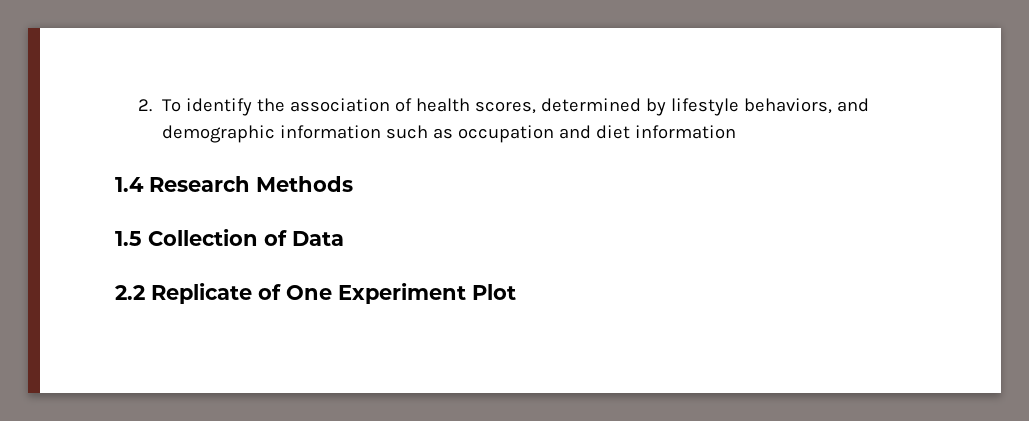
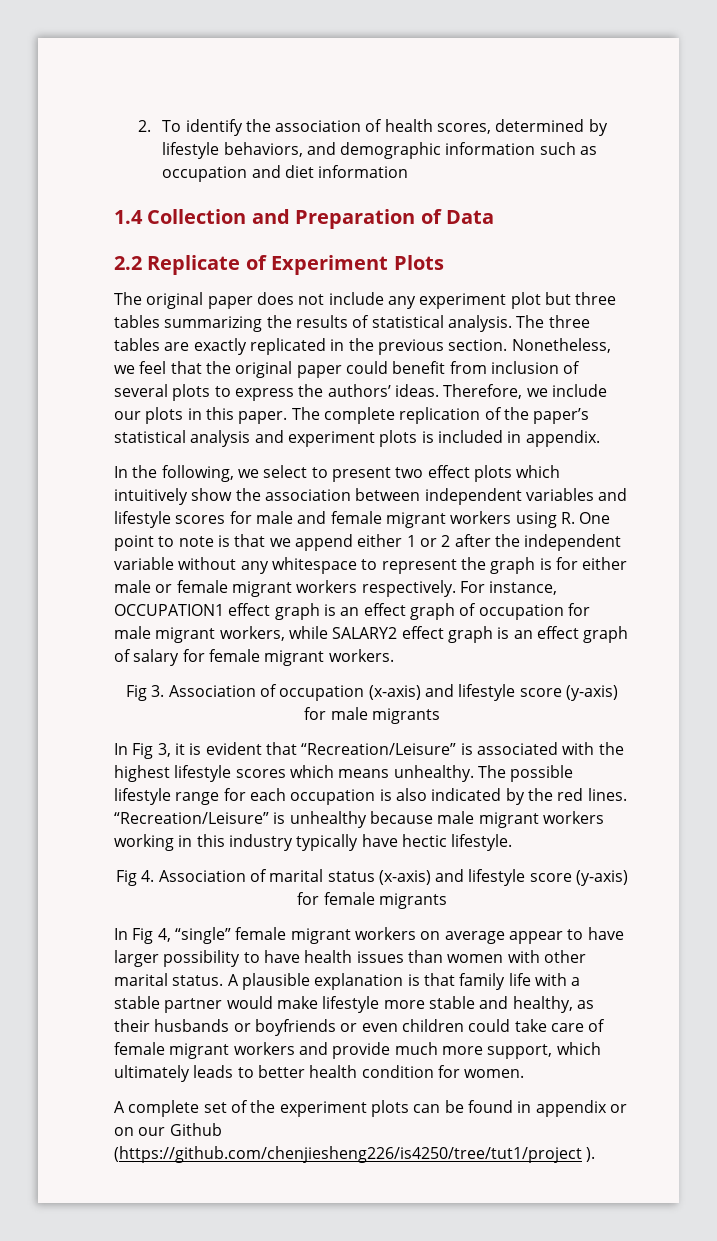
- 1.4 Research Methods
- 1.5 Collection of Data
+ 1.4 Collection and Preparation of Data
- 2.2 Replicate of One Experiment Plot
+ 2.2 Replicate of Experiment Plots
+ The original paper does not include any experiment plot but three tables summarizing the results of statistical analysis. The three tables are exactly replicated in the previous section. Nonetheless, we feel that the original paper could benefit from inclusion of several plots to express the authors’ ideas. Therefore, we include our plots in this paper. The complete replication of the paper’s statistical analysis and experiment plots is included in appendix.
+ In the following, we select to present two effect plots which intuitively show the association between independent variables and lifestyle scores for male and female migrant workers using R. One point to note is that we append either 1 or 2 after the independent variable without any whitespace to represent the graph is for either male or female migrant workers respectively. For instance, OCCUPATION1 effect graph is an effect graph of occupation for male migrant workers, while SALARY2 effect graph is an effect graph of salary for female migrant workers.
+ Fig 3. Association of occupation (x-axis) and lifestyle score (y-axis) for male migrants
+ In Fig 3, it is evident that “Recreation/Leisure” is associated with the highest lifestyle scores which means unhealthy. The possible lifestyle range for each occupation is also indicated by the red lines. “Recreation/Leisure” is unhealthy because male migrant workers working in this industry typically have hectic lifestyle.
+ Fig 4. Association of marital status (x-axis) and lifestyle score (y-axis) for female migrants
+ In Fig 4, “single” female migrant workers on average appear to have larger possibility to have health issues than women with other marital status. A plausible explanation is that family life with a stable partner would make lifestyle more stable and healthy, as their husbands or boyfriends or even children could take care of female migrant workers and provide much more support, which ultimately leads to better health condition for women.
+ A complete set of the experiment plots can be found in appendix or on our Github (https://github.com/chenjiesheng226/is4250/tree/tut1/project ).

